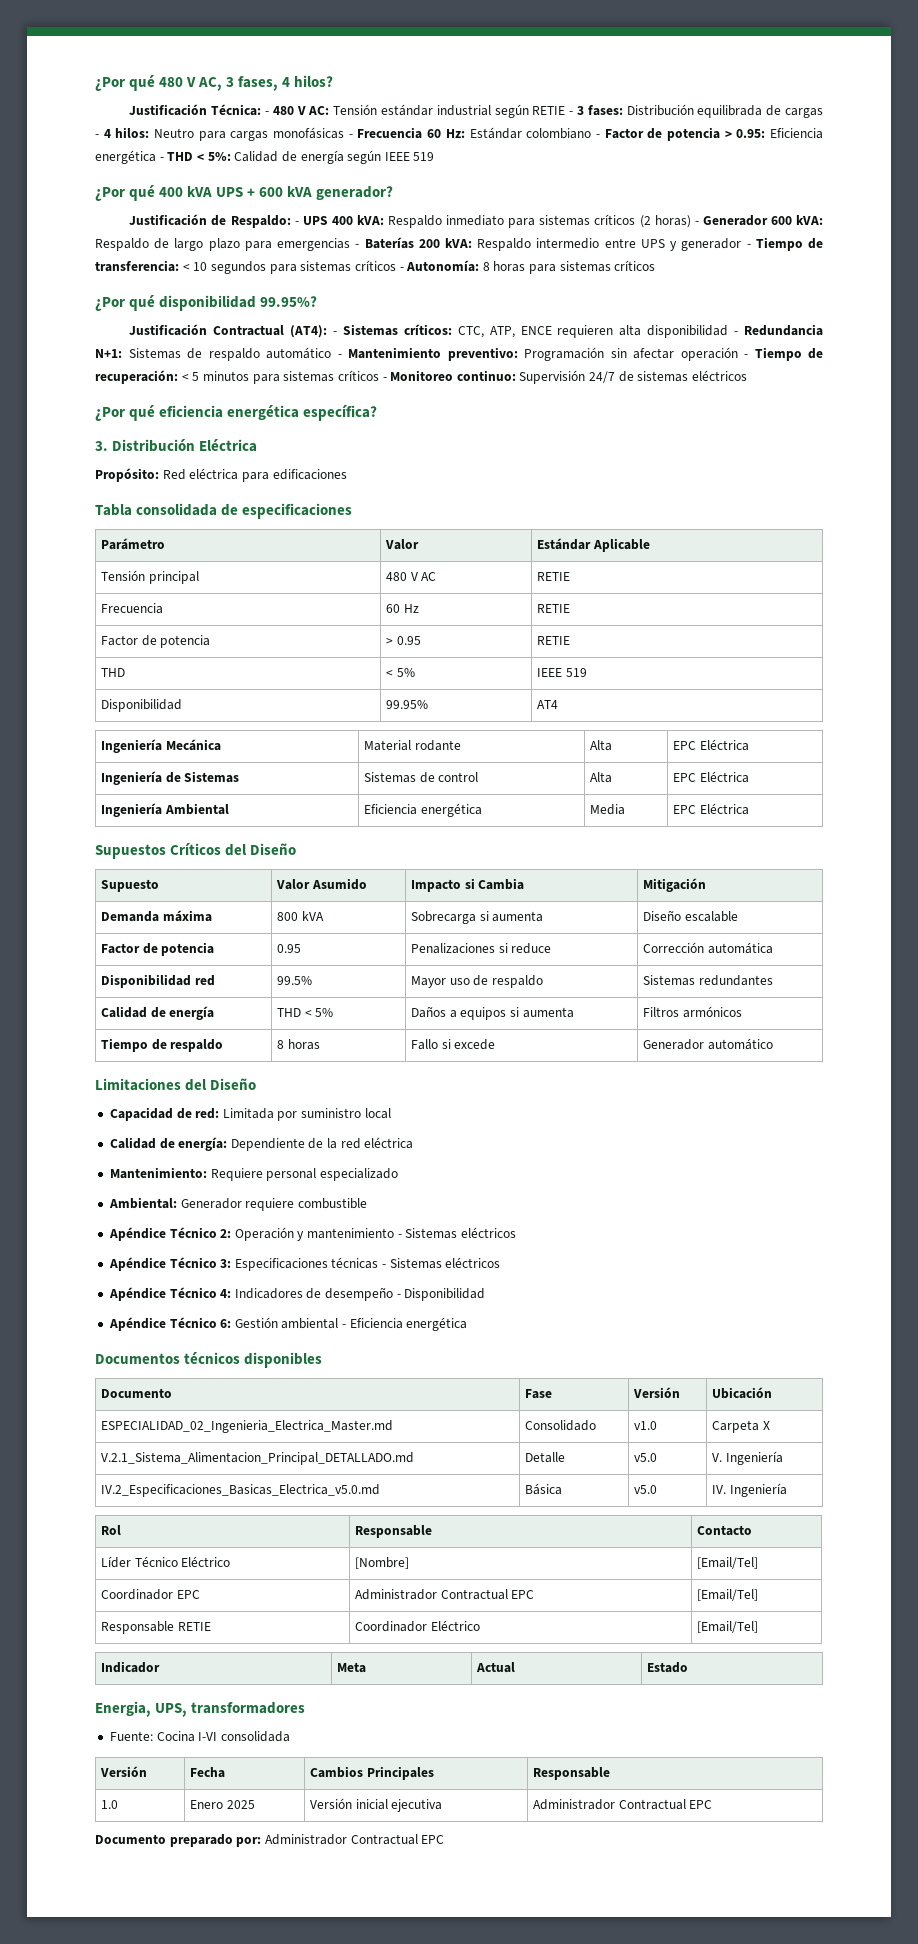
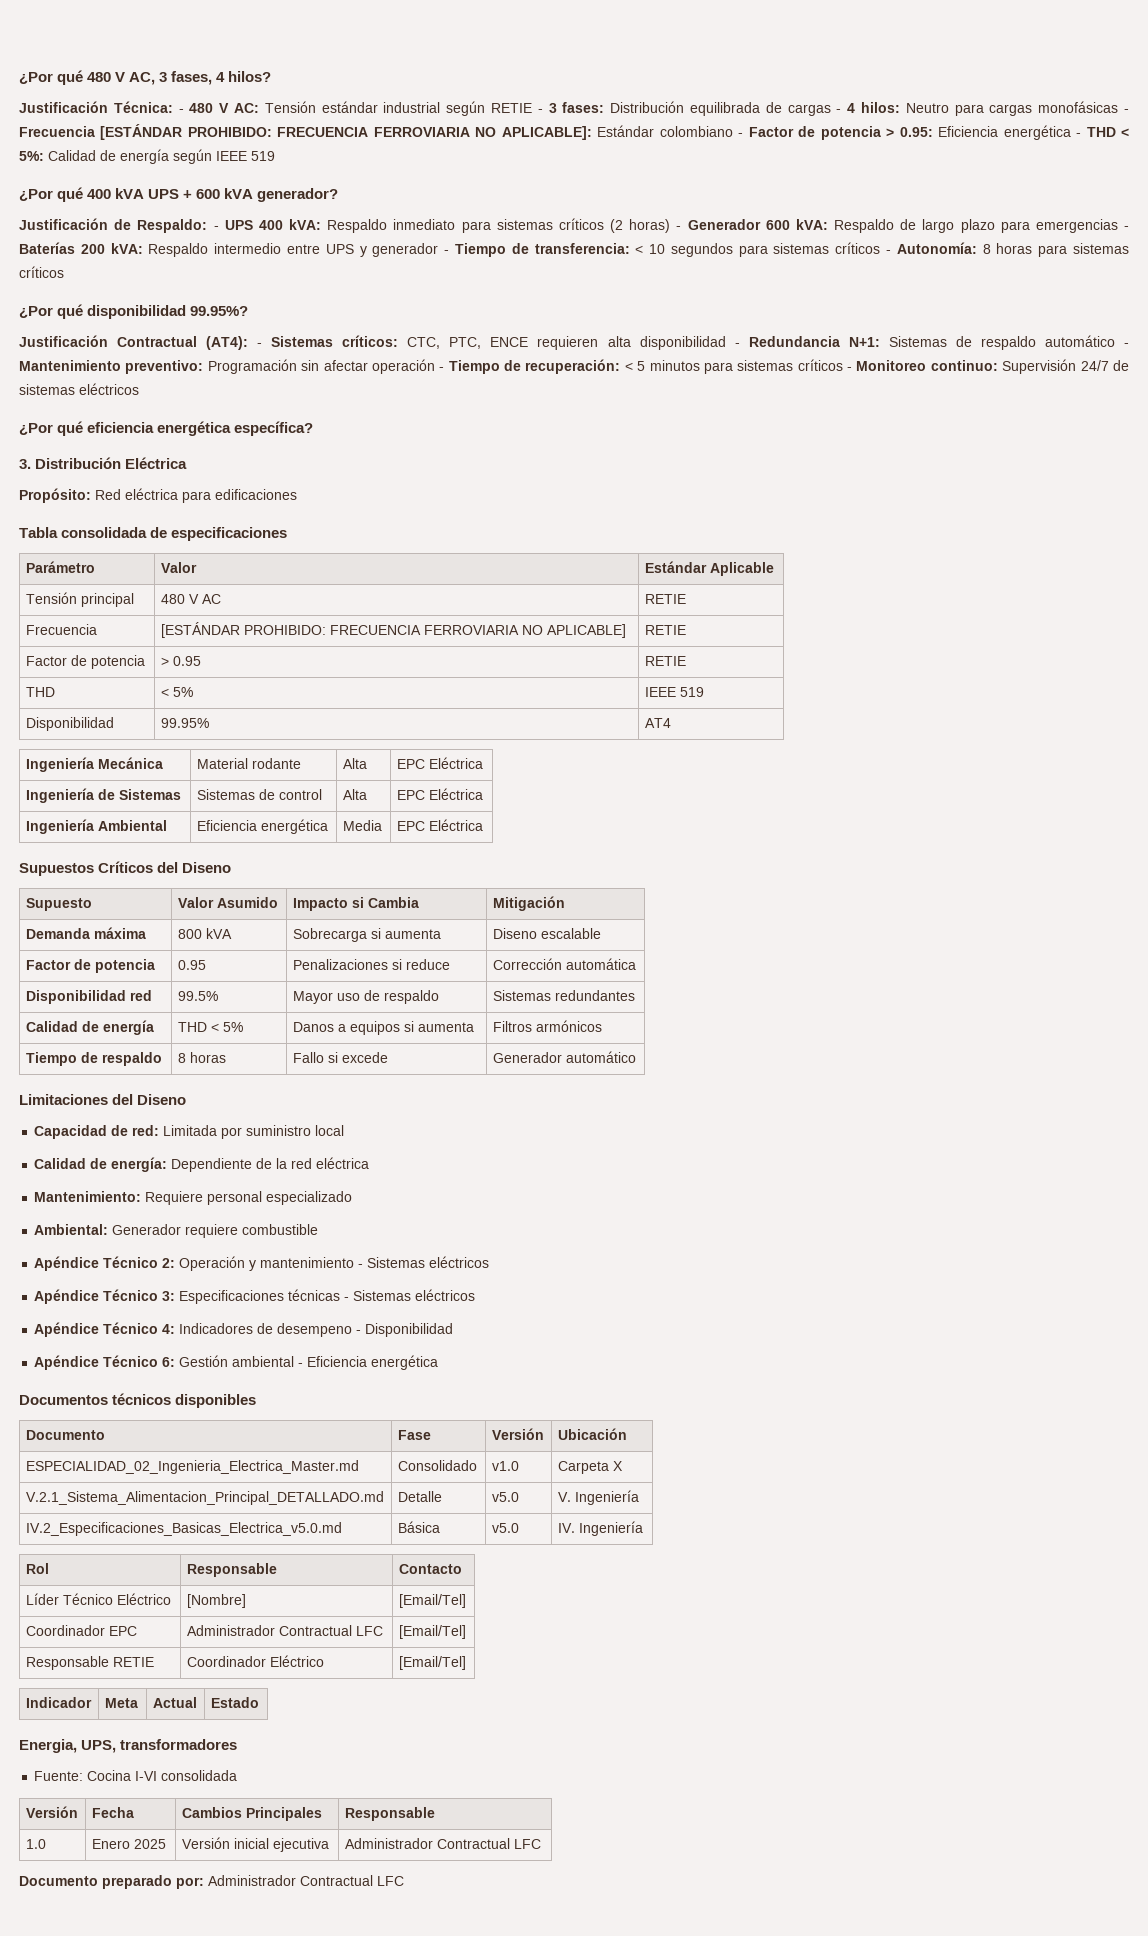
- Justificación Técnica: - 480 V AC: Tensión estándar industrial según RETIE - 3 fases: Distribución equilibrada de cargas - 4 hilos: Neutro para cargas monofásicas - Frecuencia 60 Hz: Estándar colombiano - Factor de potencia > 0.95: Eficiencia energética - THD < 5%: Calidad de energía según IEEE 519
+ Justificación Técnica: - 480 V AC: Tensión estándar industrial según RETIE - 3 fases: Distribución equilibrada de cargas - 4 hilos: Neutro para cargas monofásicas - Frecuencia [ESTÁNDAR PROHIBIDO: FRECUENCIA FERROVIARIA NO APLICABLE]: Estándar colombiano - Factor de potencia > 0.95: Eficiencia energética - THD < 5%: Calidad de energía según IEEE 519
- Justificación Contractual (AT4): - Sistemas críticos: CTC, ATP, ENCE requieren alta disponibilidad - Redundancia N+1: Sistemas de respaldo automático - Mantenimiento preventivo: Programación sin afectar operación - Tiempo de recuperación: < 5 minutos para sistemas críticos - Monitoreo continuo: Supervisión 24/7 de sistemas eléctricos
+ Justificación Contractual (AT4): - Sistemas críticos: CTC, PTC, ENCE requieren alta disponibilidad - Redundancia N+1: Sistemas de respaldo automático - Mantenimiento preventivo: Programación sin afectar operación - Tiempo de recuperación: < 5 minutos para sistemas críticos - Monitoreo continuo: Supervisión 24/7 de sistemas eléctricos
- Frecuencia | 60 Hz | RETIE
+ Frecuencia | [ESTÁNDAR PROHIBIDO: FRECUENCIA FERROVIARIA NO APLICABLE] | RETIE
- Supuestos Críticos del Diseño
+ Supuestos Críticos del Diseno
- Demanda máxima | 800 kVA | Sobrecarga si aumenta | Diseño escalable
+ Demanda máxima | 800 kVA | Sobrecarga si aumenta | Diseno escalable
- Calidad de energía | THD < 5% | Daños a equipos si aumenta | Filtros armónicos
+ Calidad de energía | THD < 5% | Danos a equipos si aumenta | Filtros armónicos
- Limitaciones del Diseño
+ Limitaciones del Diseno
- Apéndice Técnico 4: Indicadores de desempeño - Disponibilidad
+ Apéndice Técnico 4: Indicadores de desempeno - Disponibilidad
- Coordinador EPC | Administrador Contractual EPC | [Email/Tel]
+ Coordinador EPC | Administrador Contractual LFC | [Email/Tel]
- 1.0 | Enero 2025 | Versión inicial ejecutiva | Administrador Contractual EPC
+ 1.0 | Enero 2025 | Versión inicial ejecutiva | Administrador Contractual LFC
- Documento preparado por: Administrador Contractual EPC
+ Documento preparado por: Administrador Contractual LFC

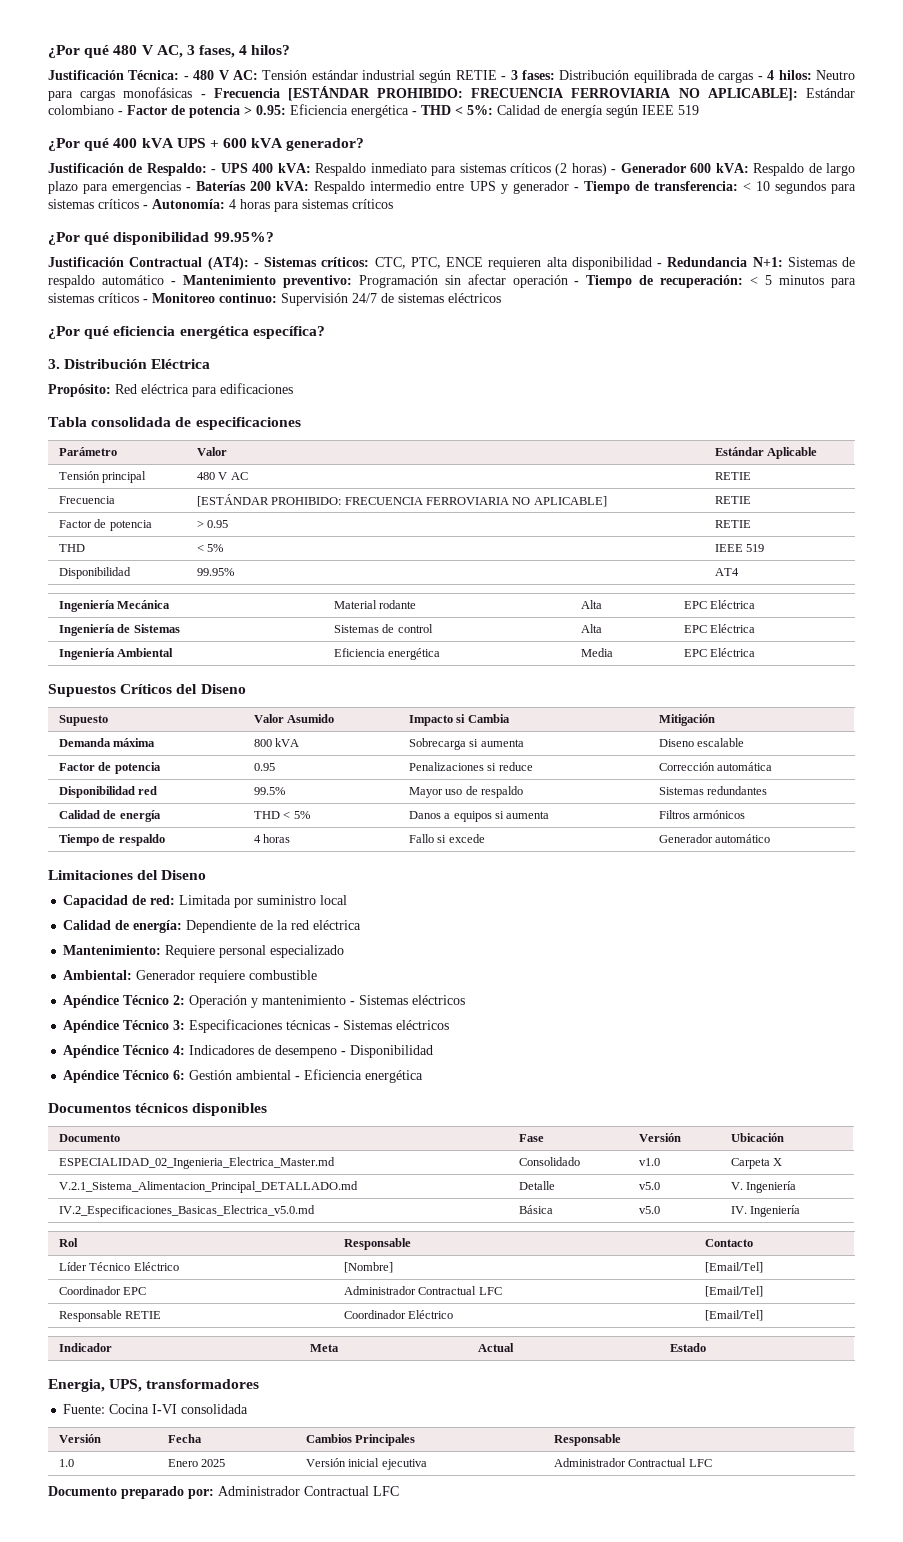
- Justificación de Respaldo: - UPS 400 kVA: Respaldo inmediato para sistemas críticos (2 horas) - Generador 600 kVA: Respaldo de largo plazo para emergencias - Baterías 200 kVA: Respaldo intermedio entre UPS y generador - Tiempo de transferencia: < 10 segundos para sistemas críticos - Autonomía: 8 horas para sistemas críticos
+ Justificación de Respaldo: - UPS 400 kVA: Respaldo inmediato para sistemas críticos (2 horas) - Generador 600 kVA: Respaldo de largo plazo para emergencias - Baterías 200 kVA: Respaldo intermedio entre UPS y generador - Tiempo de transferencia: < 10 segundos para sistemas críticos - Autonomía: 4 horas para sistemas críticos
- Tiempo de respaldo | 8 horas | Fallo si excede | Generador automático
+ Tiempo de respaldo | 4 horas | Fallo si excede | Generador automático

